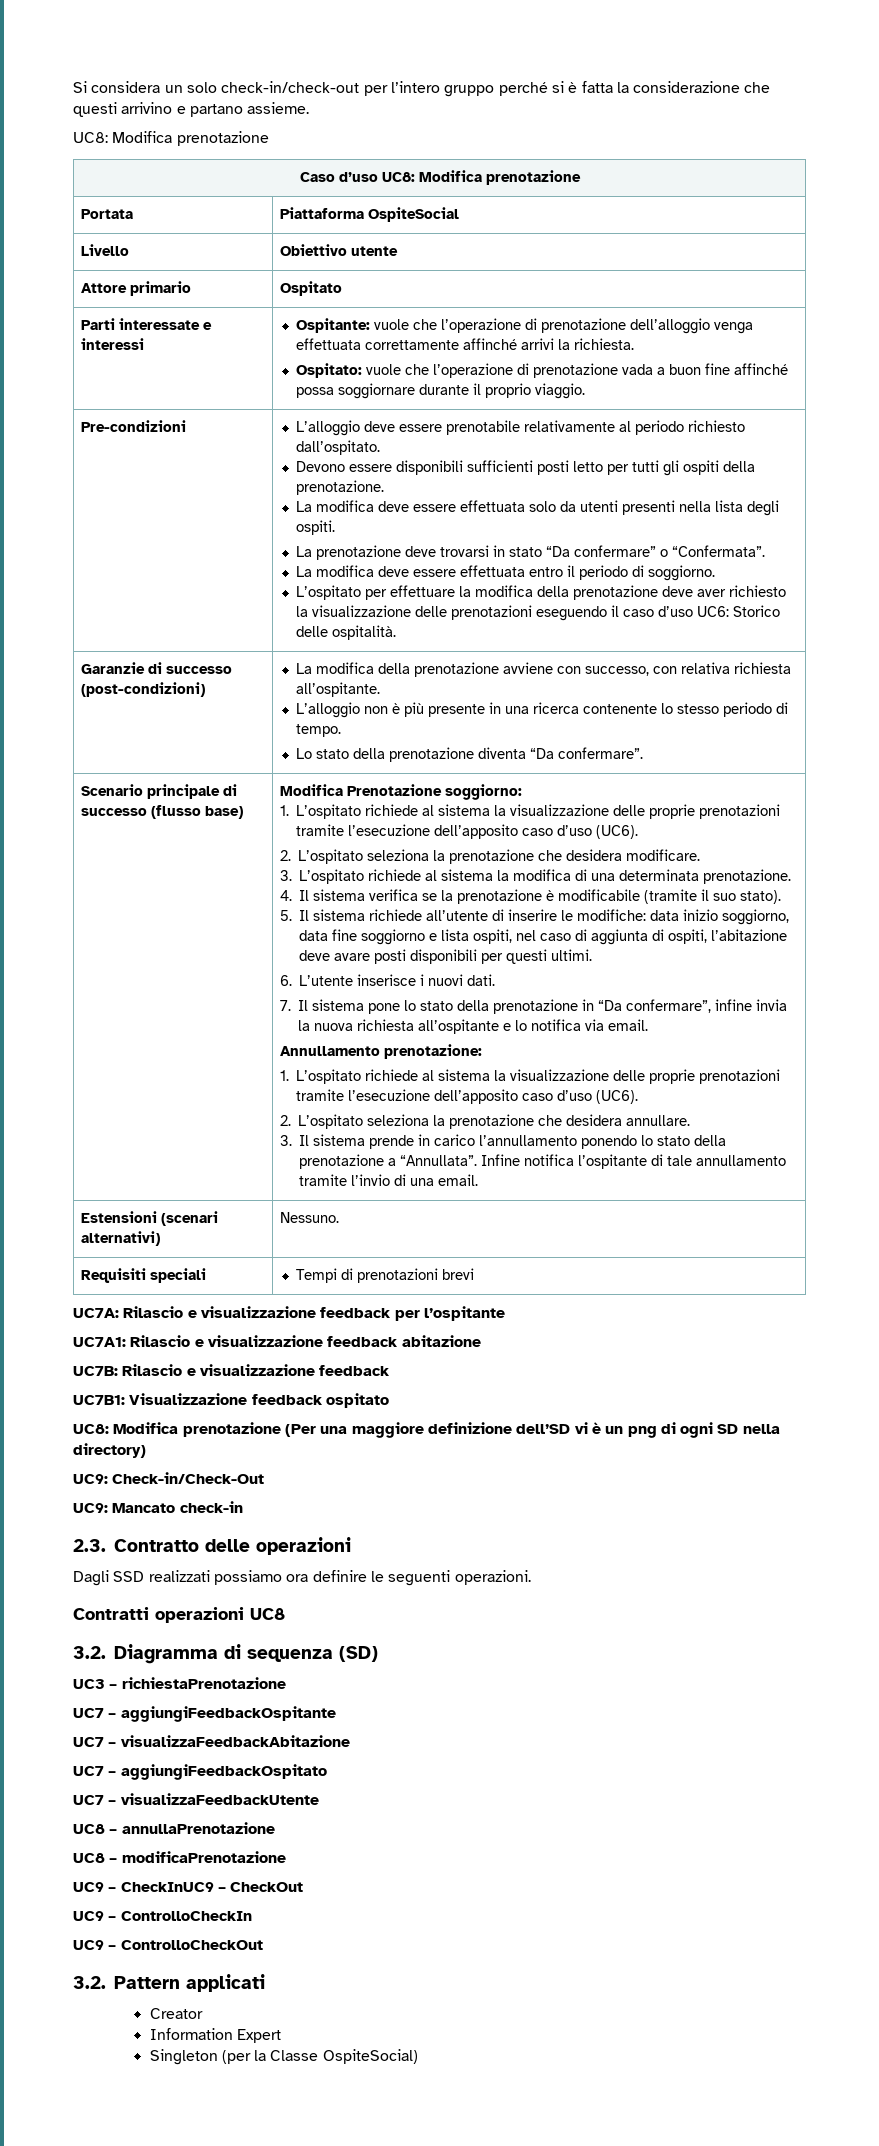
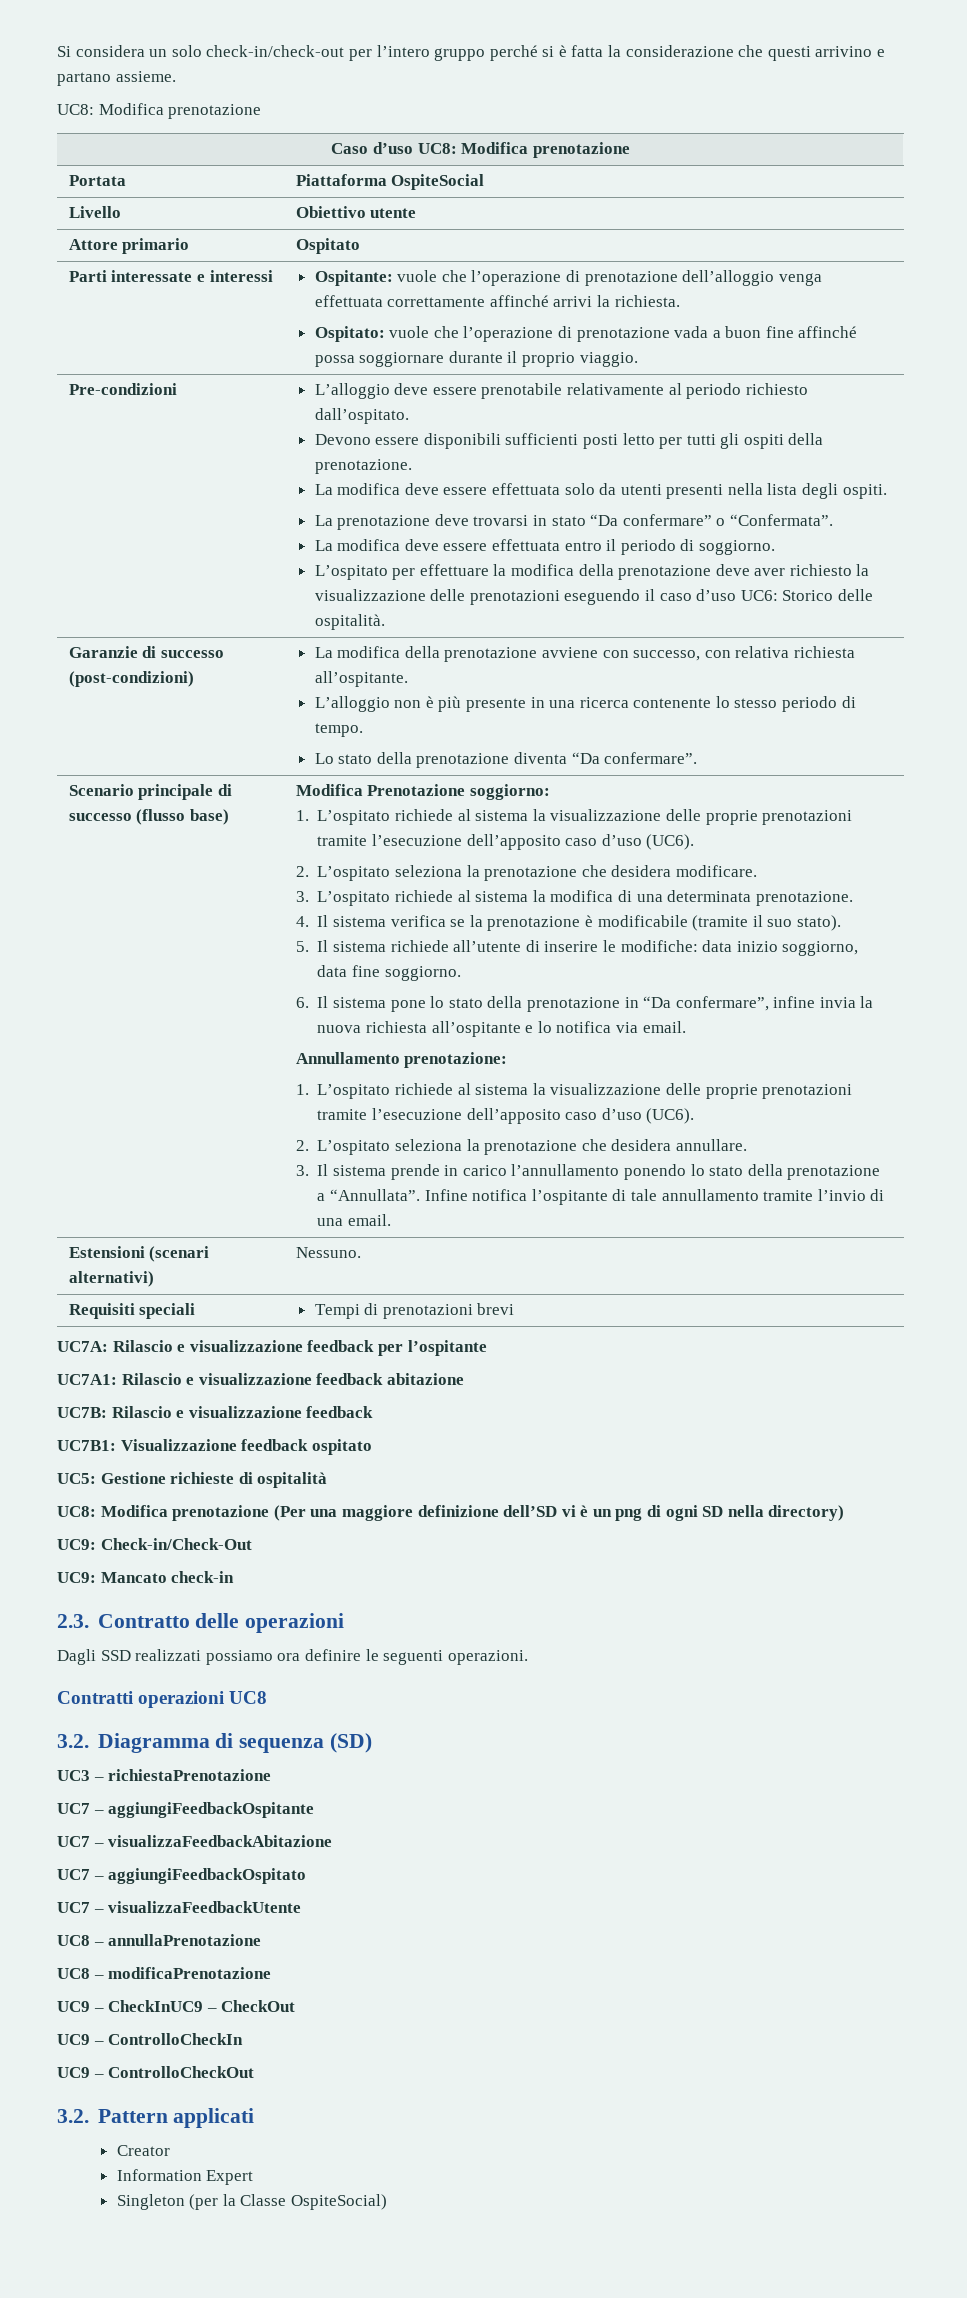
- 5. Il sistema richiede all’utente di inserire le modifiche: data inizio soggiorno, data fine soggiorno e lista ospiti, nel caso di aggiunta di ospiti, l’abitazione deve avare posti disponibili per questi ultimi.
- 6. L’utente inserisce i nuovi dati.
- 7. Il sistema pone lo stato della prenotazione in “Da confermare”, infine invia la nuova richiesta all’ospitante e lo notifica via email.
+ 5. Il sistema richiede all’utente di inserire le modifiche: data inizio soggiorno, data fine soggiorno.
+ 6. Il sistema pone lo stato della prenotazione in “Da confermare”, infine invia la nuova richiesta all’ospitante e lo notifica via email.
+ UC5: Gestione richieste di ospitalità

